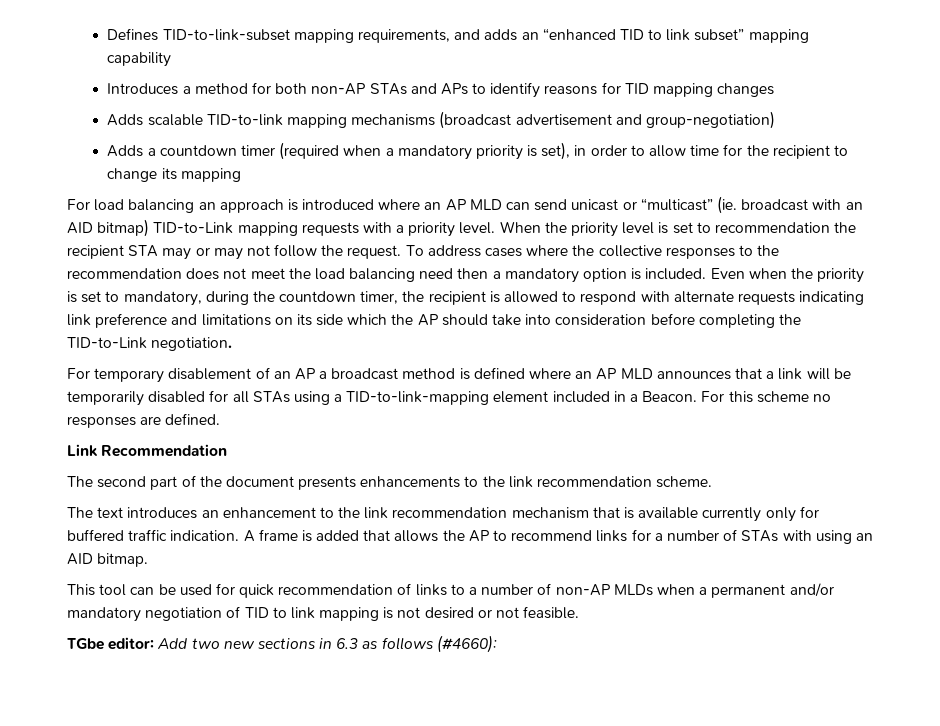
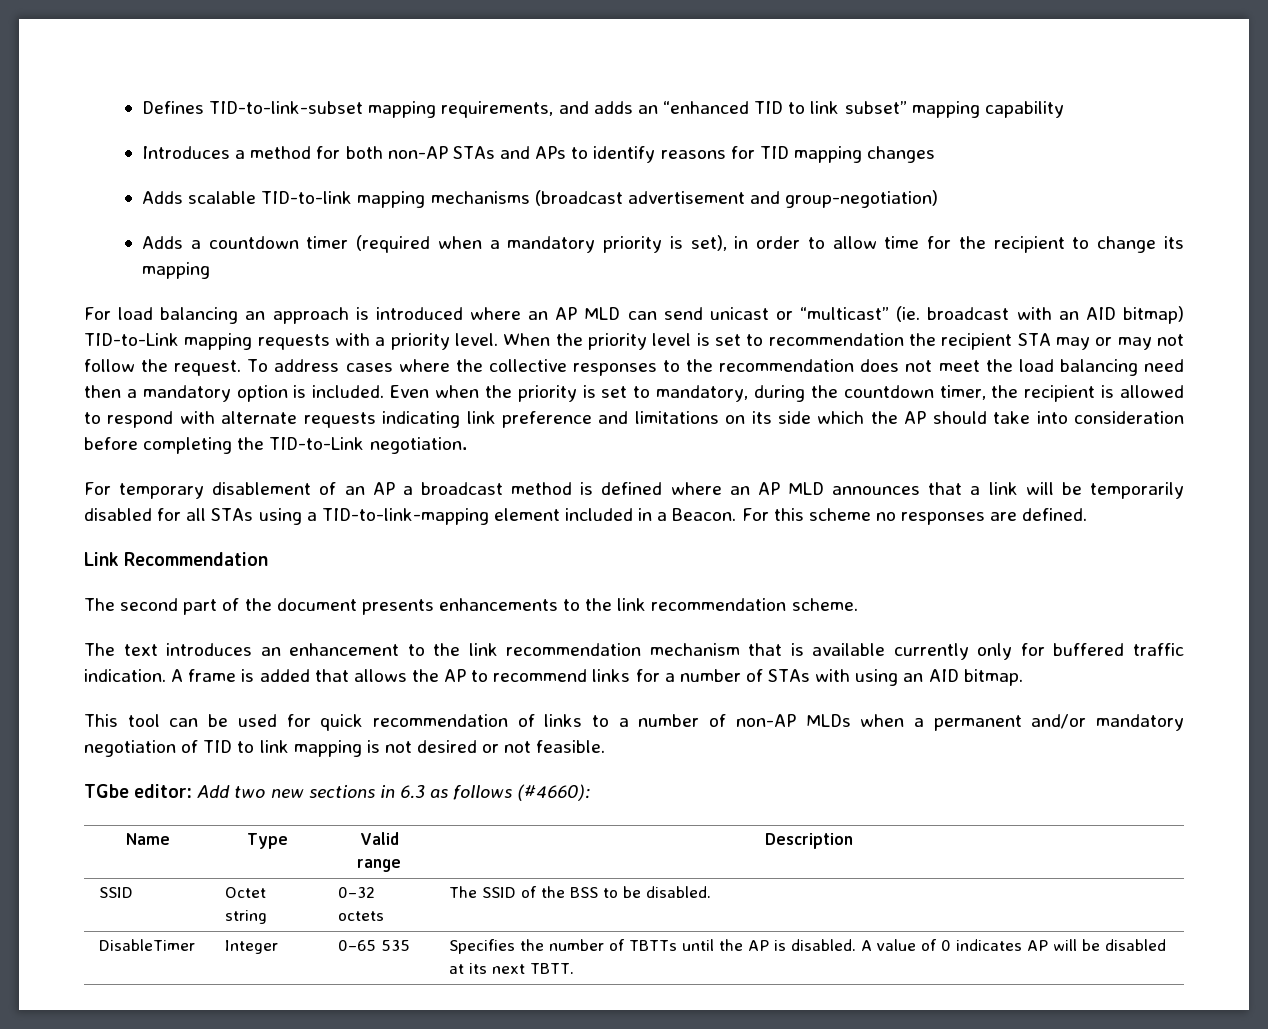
+ Name | Type | Valid range | Description
+ SSID | Octet string | 0–32 octets | The SSID of the BSS to be disabled.
+ DisableTimer | Integer | 0–65 535 | Specifies the number of TBTTs until the AP is disabled. A value of 0 indicates AP will be disabled at its next TBTT.

